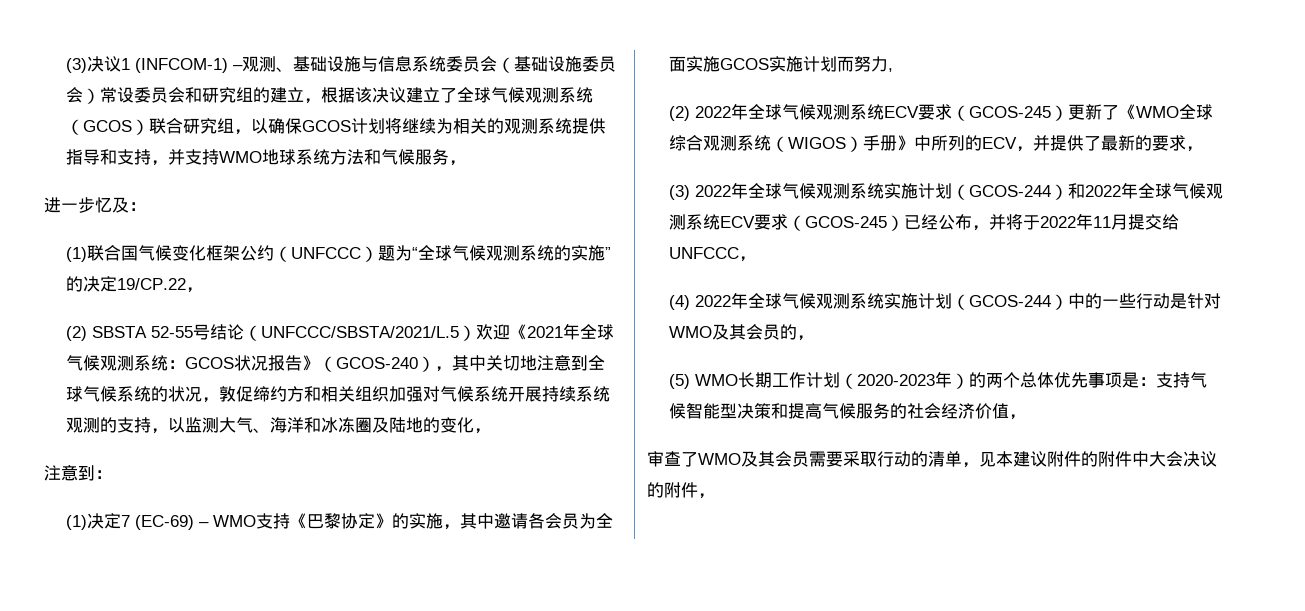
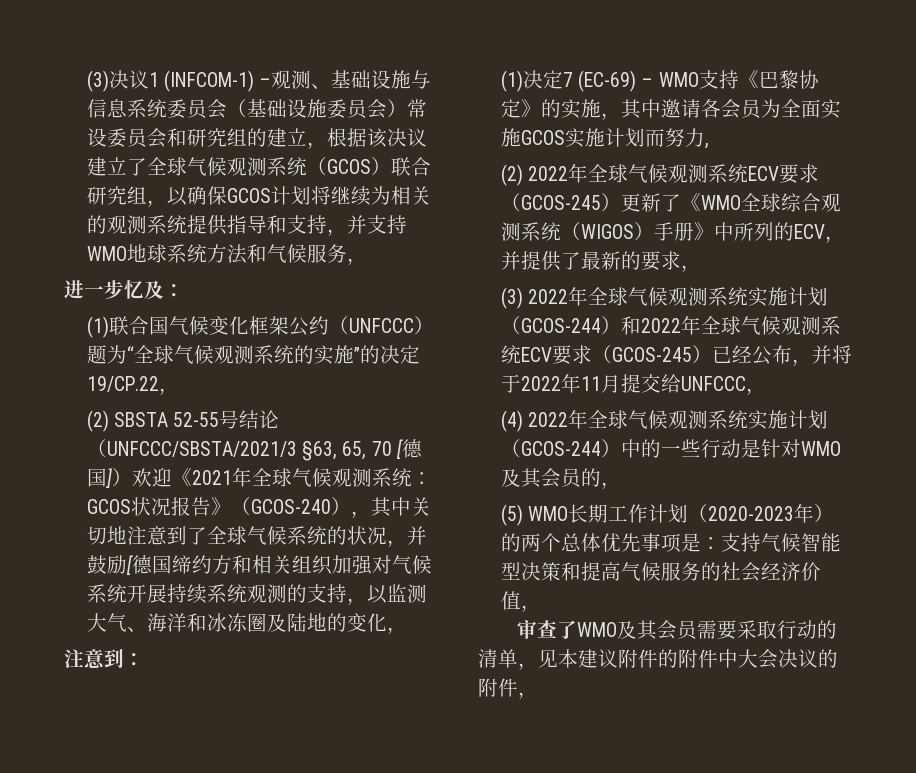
- (2) SBSTA 52-55号结论（UNFCCC/SBSTA/2021/L.5）欢迎《2021年全球气候观测系统：GCOS状况报告》（GCOS-240），其中关切地注意到全球气候系统的状况，敦促缔约方和相关组织加强对气候系统开展持续系统观测的支持，以监测大气、海洋和冰冻圈及陆地的变化，
+ (2) SBSTA 52-55号结论（UNFCCC/SBSTA/2021/3 §63, 65, 70 [德国]）欢迎《2021年全球气候观测系统：GCOS状况报告》（GCOS-240），其中关切地注意到了全球气候系统的状况，并鼓励[德国缔约方和相关组织加强对气候系统开展持续系统观测的支持，以监测大气、海洋和冰冻圈及陆地的变化，

